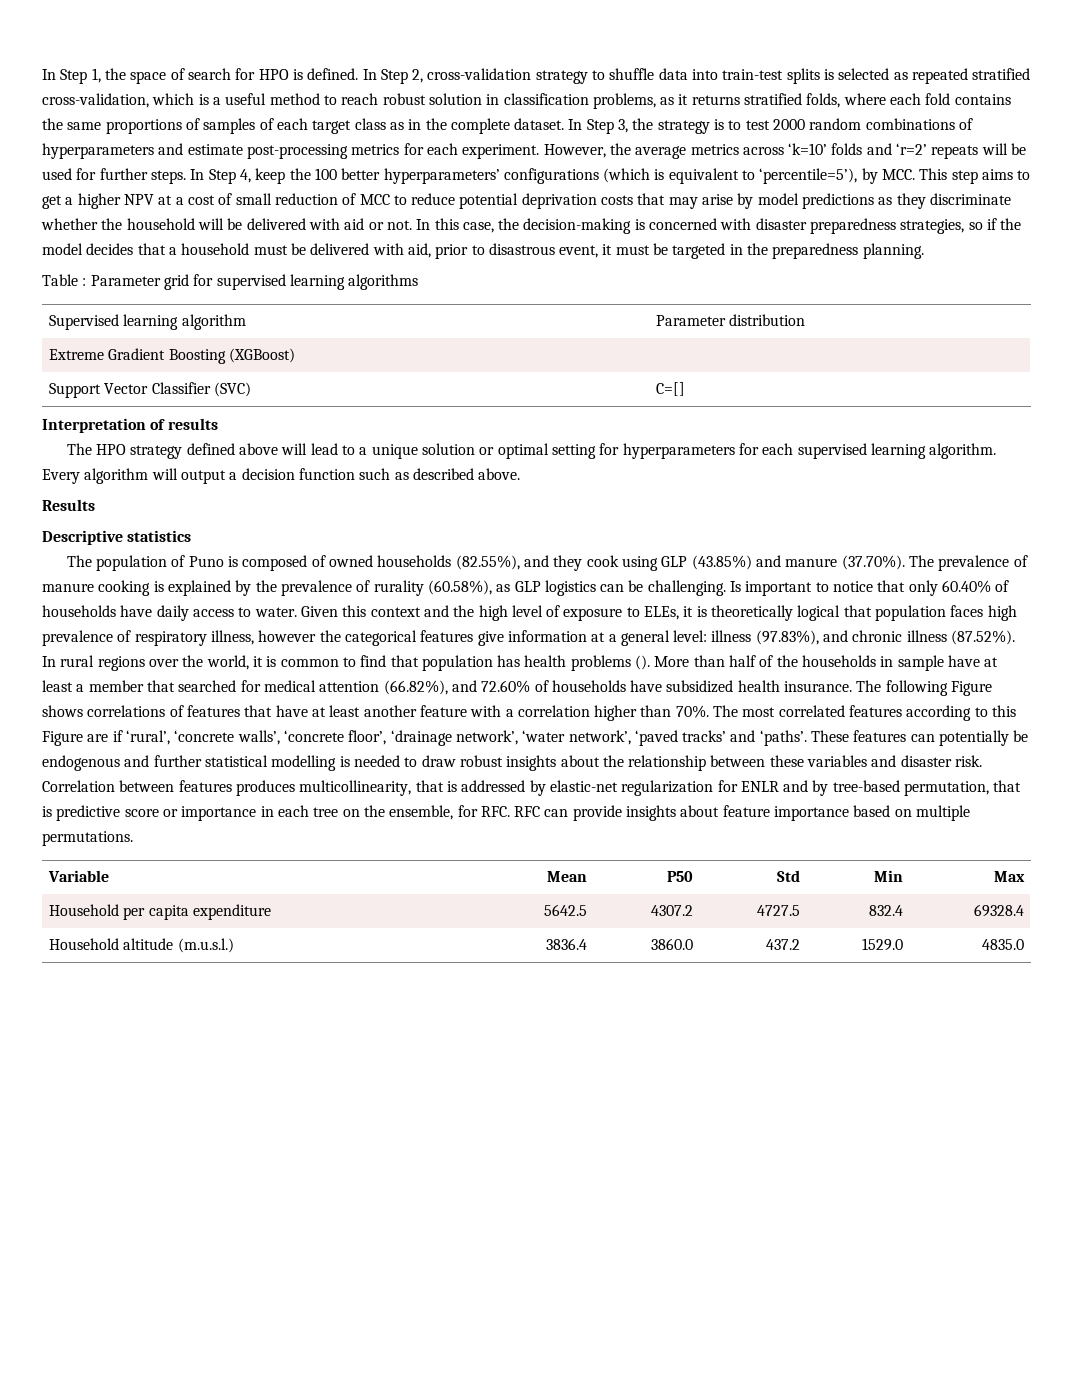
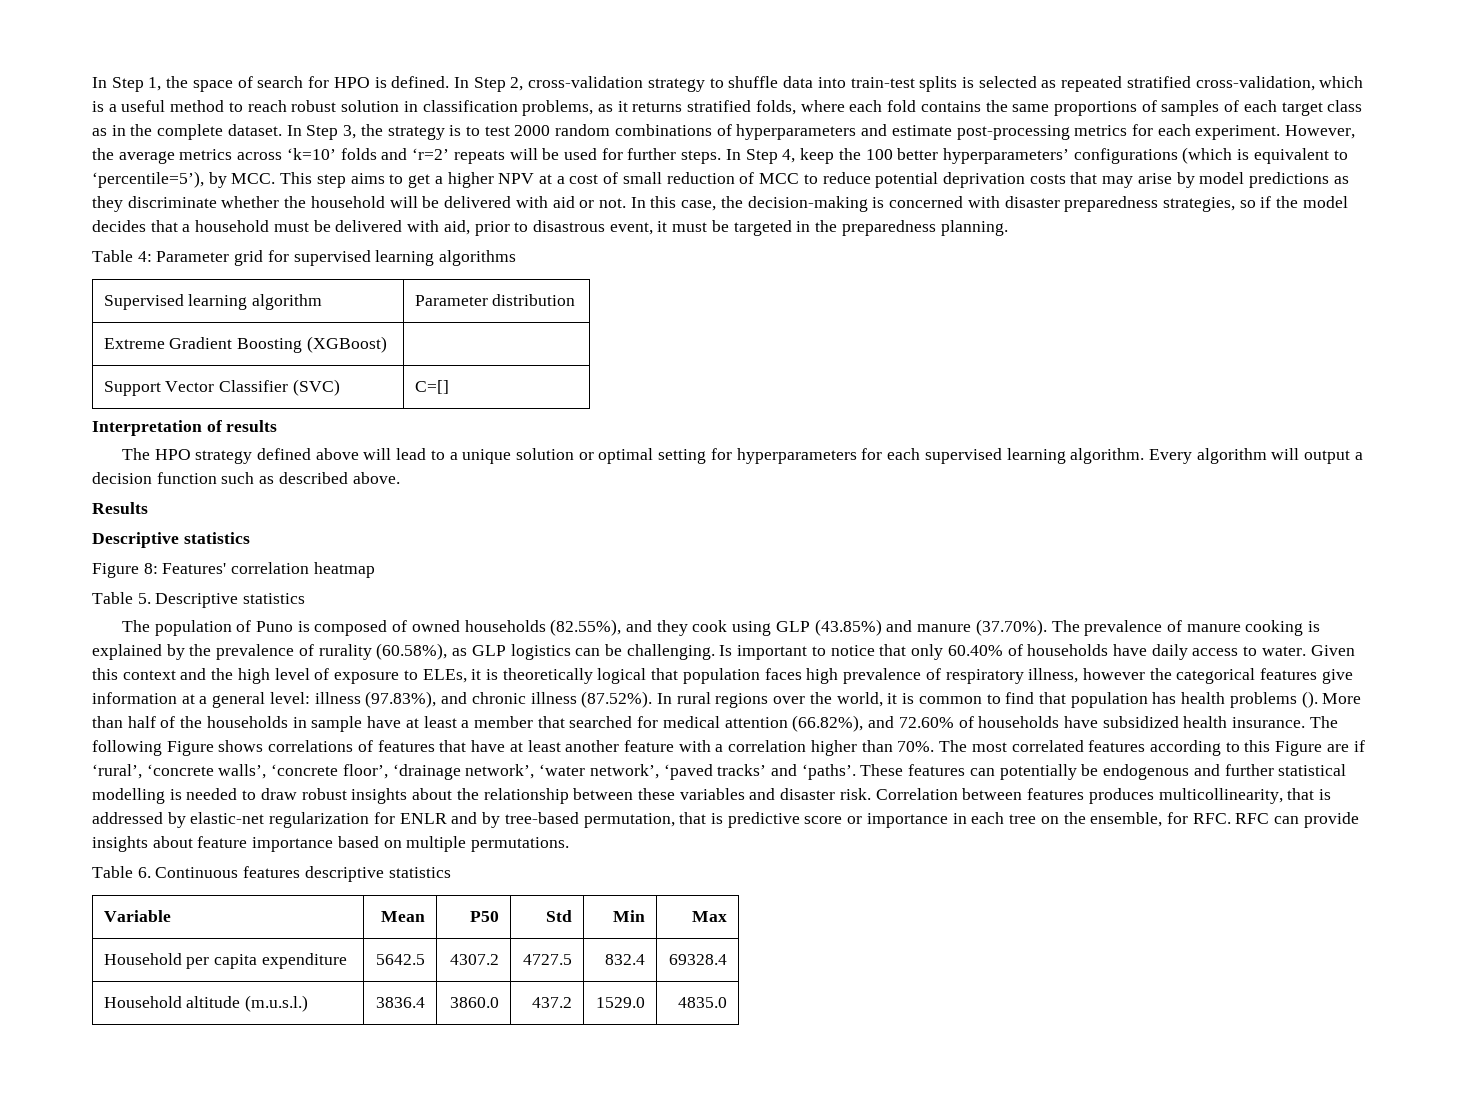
- Table : Parameter grid for supervised learning algorithms
+ Table 4: Parameter grid for supervised learning algorithms
+ Figure 8: Features' correlation heatmap
+ Table 5. Descriptive statistics
+ Table 6. Continuous features descriptive statistics

